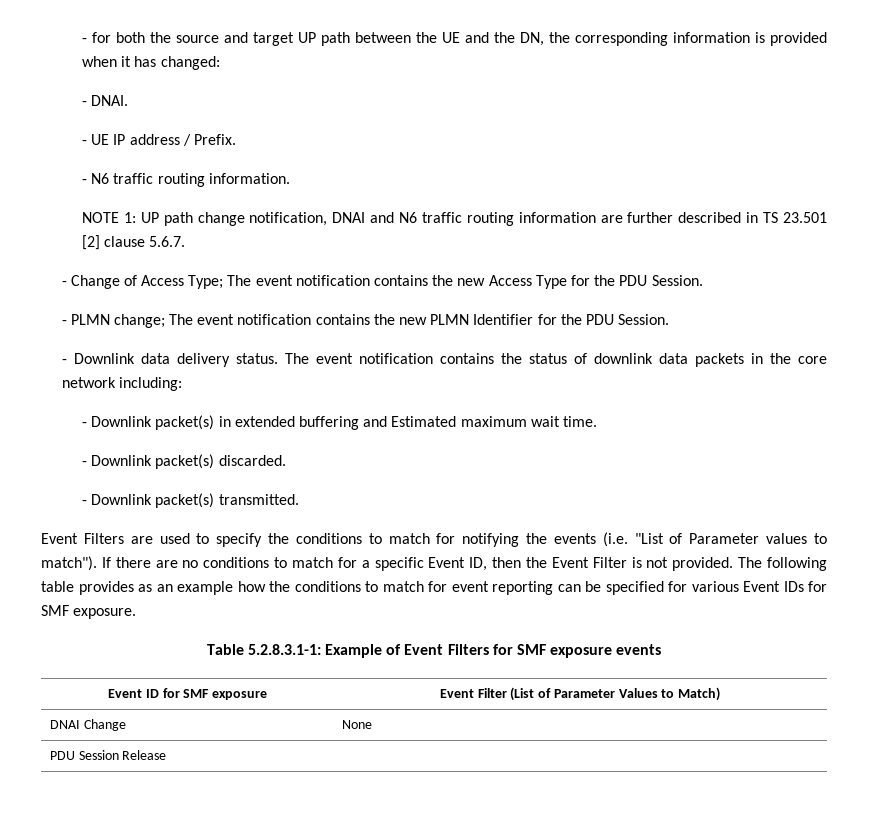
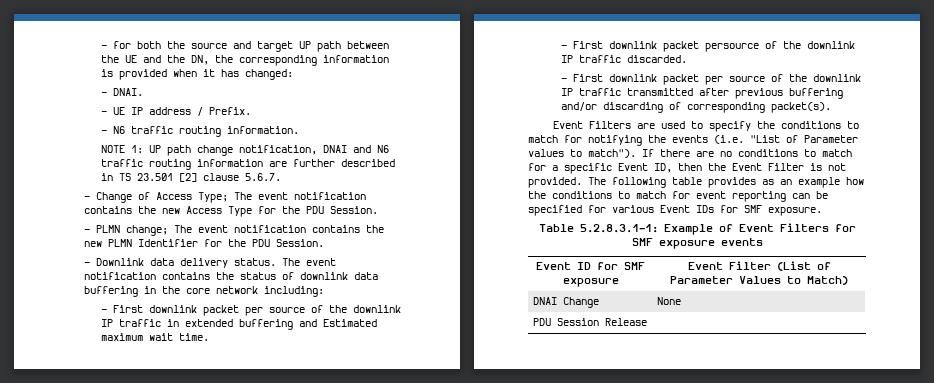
- The event notification contains the status of downlink data packets in the core network including:
+ The event notification contains the status of downlink data buffering in the core network including:
- - Downlink packet(s) in extended buffering and Estimated maximum wait time.
+ - First downlink packet per source of the downlink IP traffic in extended buffering and Estimated maximum wait time.
- - Downlink packet(s) discarded.
- - Downlink packet(s) transmitted.
+ - First downlink packet persource of the downlink IP traffic discarded.
+ - First downlink packet per source of the downlink IP traffic transmitted after previous buffering and/or discarding of corresponding packet(s).

